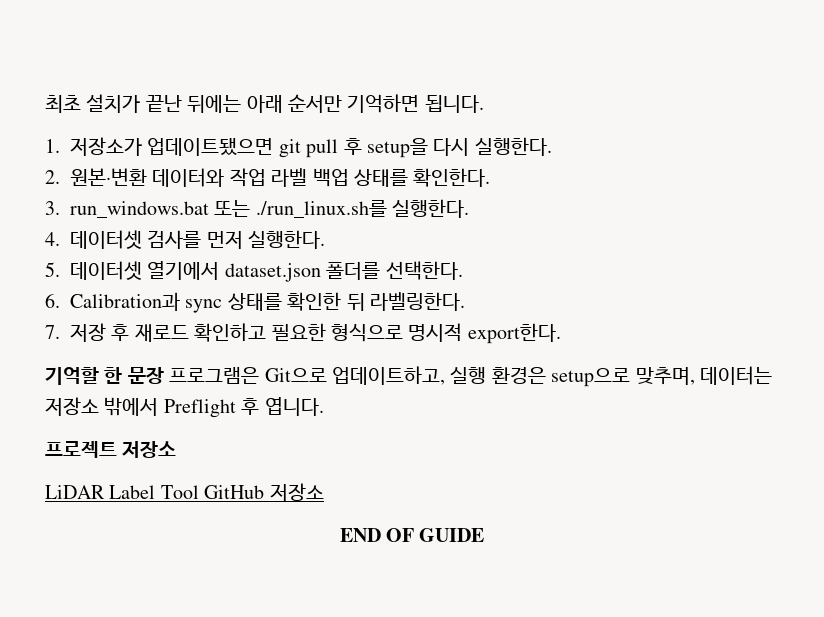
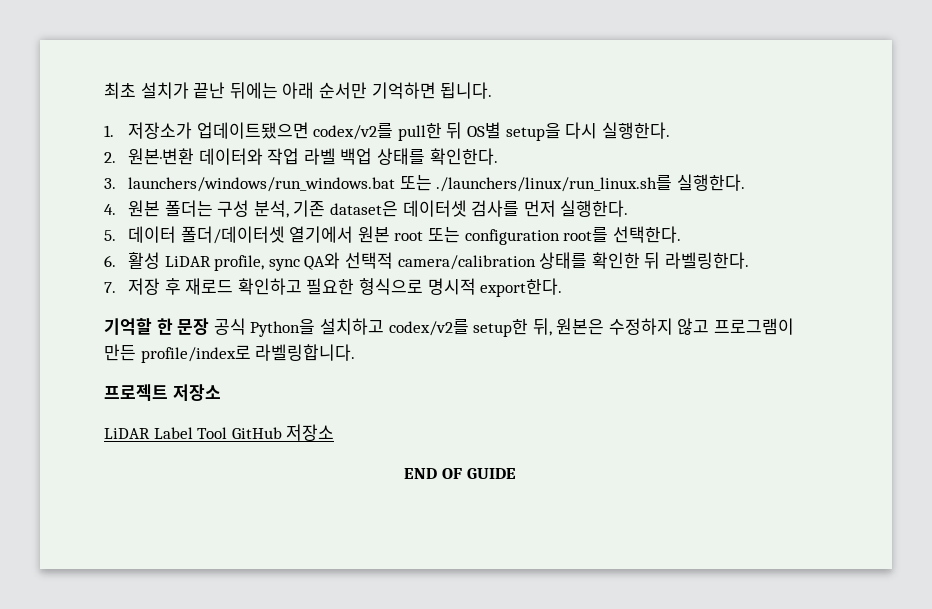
- 1. 저장소가 업데이트됐으면 git pull 후 setup을 다시 실행한다.
+ 1. 저장소가 업데이트됐으면 codex/v2를 pull한 뒤 OS별 setup을 다시 실행한다.
- 3. run_windows.bat 또는 ./run_linux.sh를 실행한다.
+ 3. launchers/windows/run_windows.bat 또는 ./launchers/linux/run_linux.sh를 실행한다.
- 4. 데이터셋 검사를 먼저 실행한다.
+ 4. 원본 폴더는 구성 분석, 기존 dataset은 데이터셋 검사를 먼저 실행한다.
- 5. 데이터셋 열기에서 dataset.json 폴더를 선택한다.
- 6. Calibration과 sync 상태를 확인한 뒤 라벨링한다.
+ 5. 데이터 폴더/데이터셋 열기에서 원본 root 또는 configuration root를 선택한다.
+ 6. 활성 LiDAR profile, sync QA와 선택적 camera/calibration 상태를 확인한 뒤 라벨링한다.
- 기억할 한 문장 프로그램은 Git으로 업데이트하고, 실행 환경은 setup으로 맞추며, 데이터는 저장소 밖에서 Preflight 후 엽니다.
+ 기억할 한 문장 공식 Python을 설치하고 codex/v2를 setup한 뒤, 원본은 수정하지 않고 프로그램이 만든 profile/index로 라벨링합니다.

